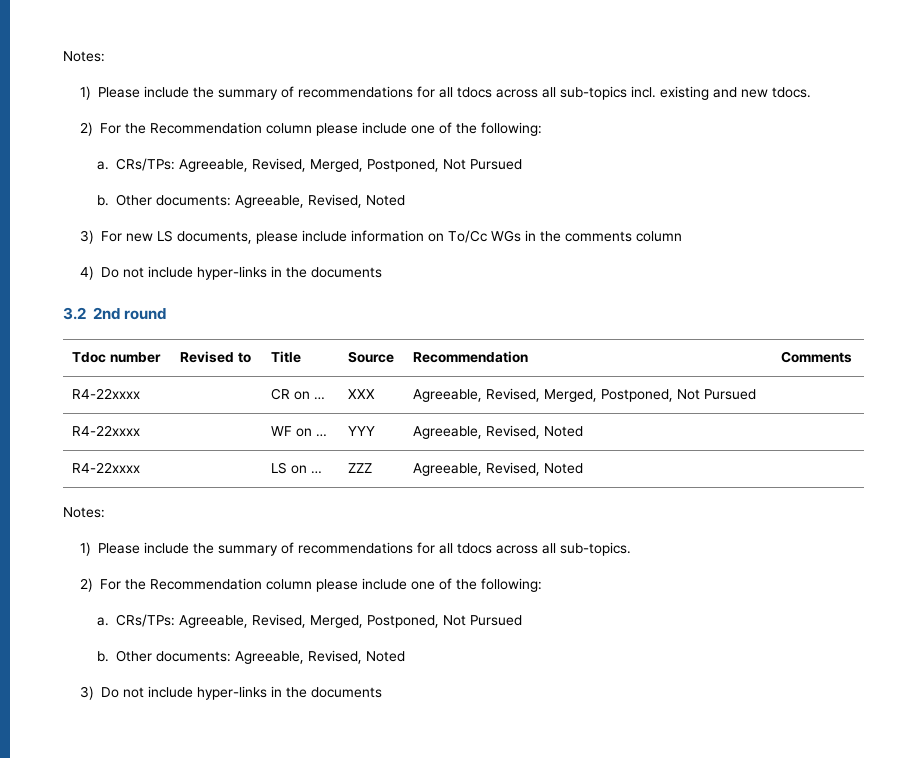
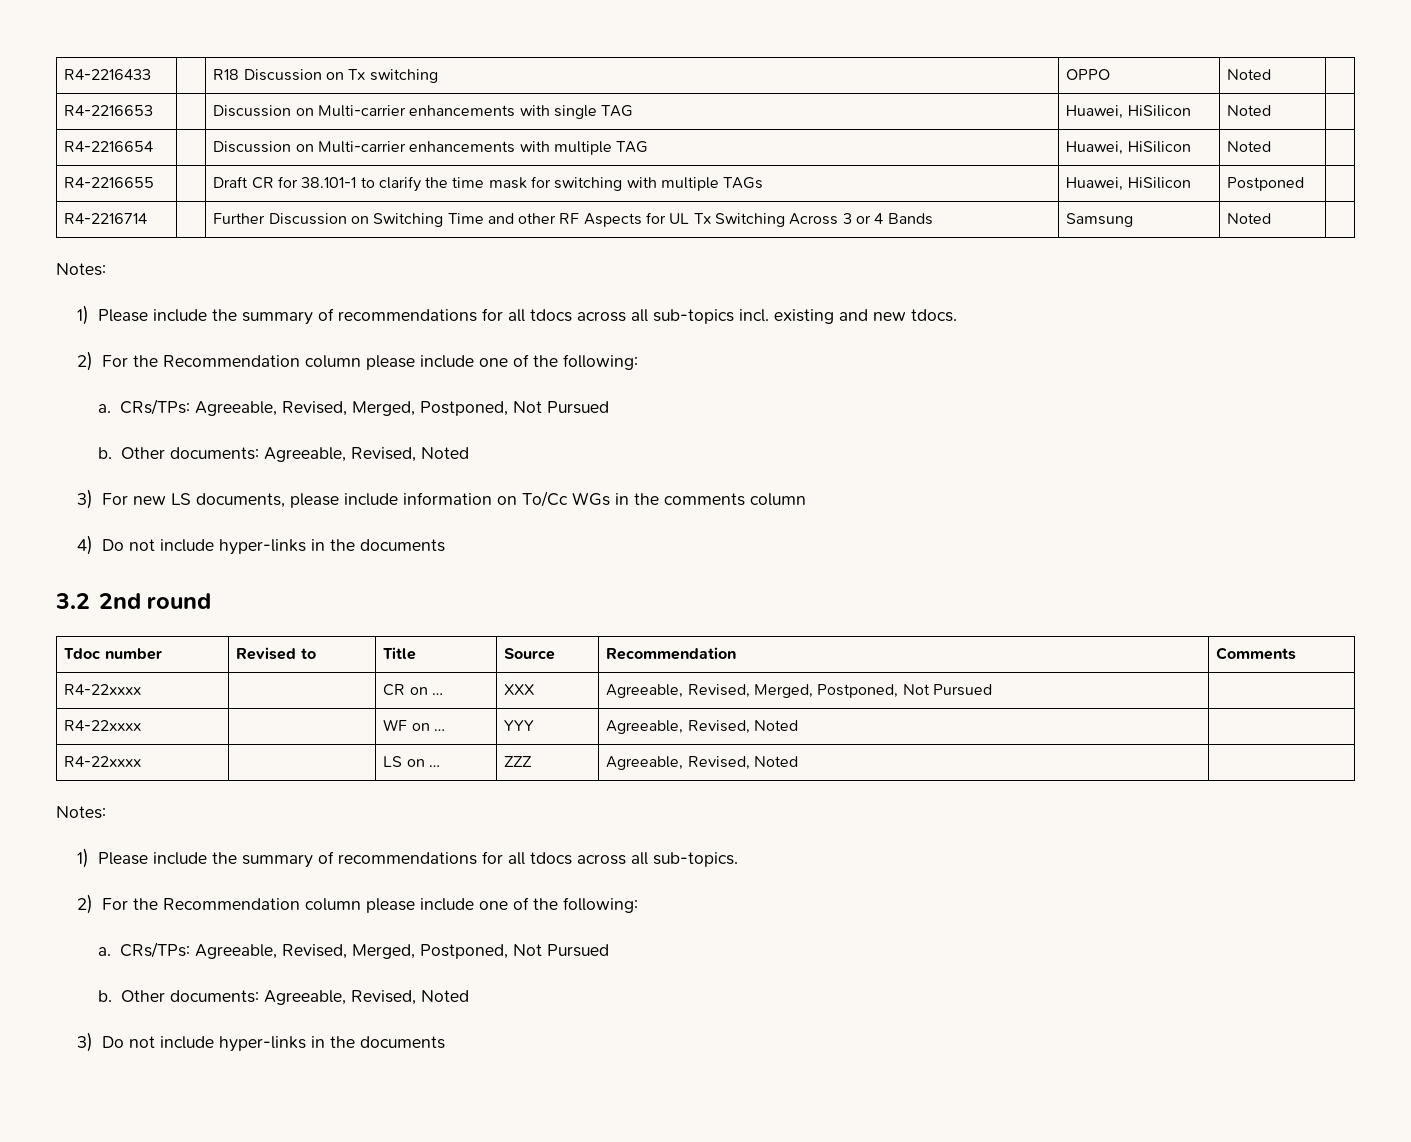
+ R4-2216433 | | R18 Discussion on Tx switching | OPPO | Noted |
+ R4-2216653 | | Discussion on Multi-carrier enhancements with single TAG | Huawei, HiSilicon | Noted |
+ R4-2216654 | | Discussion on Multi-carrier enhancements with multiple TAG | Huawei, HiSilicon | Noted |
+ R4-2216655 | | Draft CR for 38.101-1 to clarify the time mask for switching with multiple TAGs | Huawei, HiSilicon | Postponed |
+ R4-2216714 | | Further Discussion on Switching Time and other RF Aspects for UL Tx Switching Across 3 or 4 Bands | Samsung | Noted |

